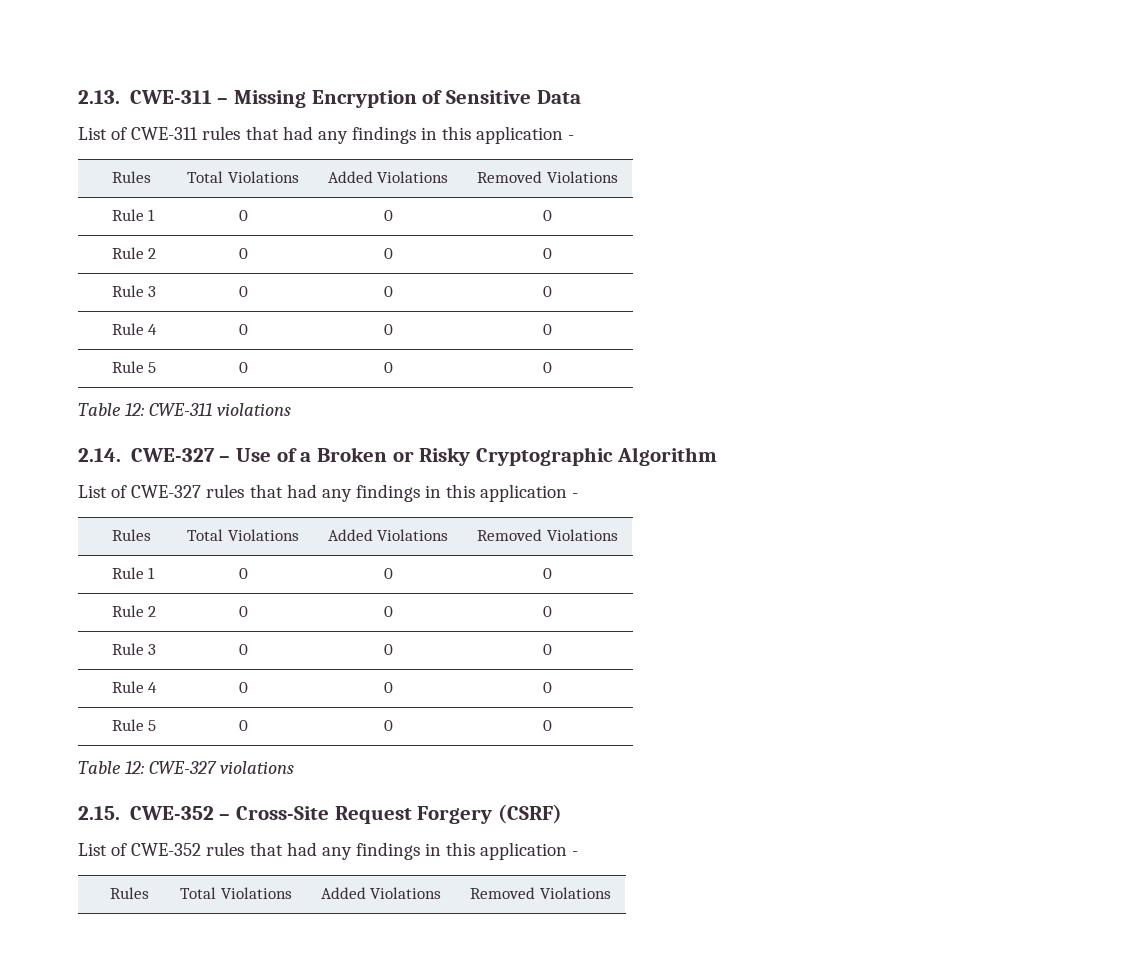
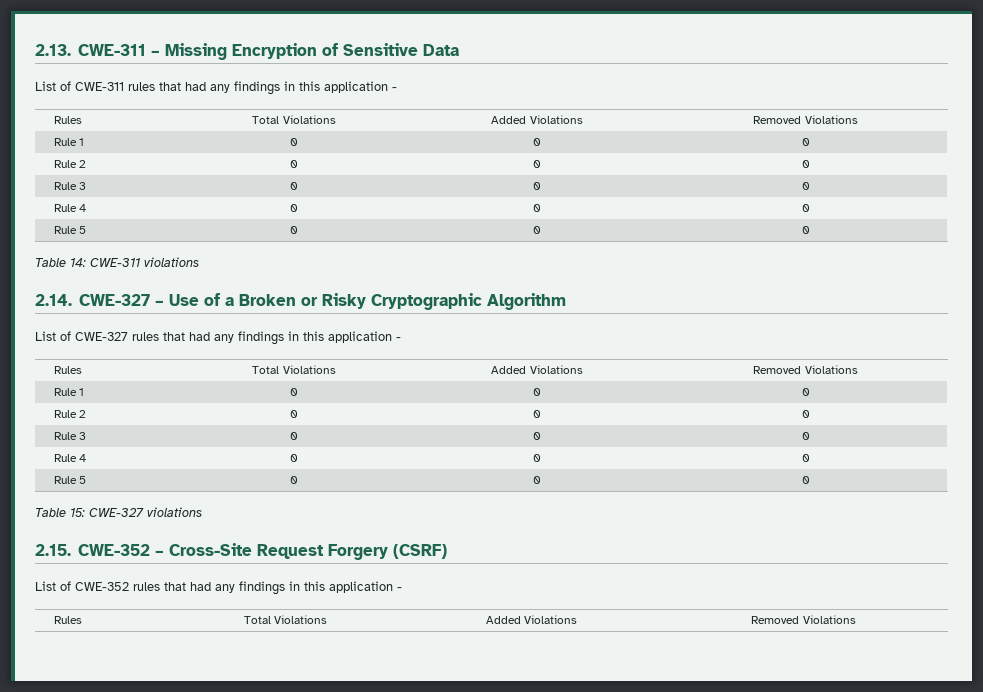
- Table 12: CWE-311 violations
+ Table 14: CWE-311 violations
- Table 12: CWE-327 violations
+ Table 15: CWE-327 violations

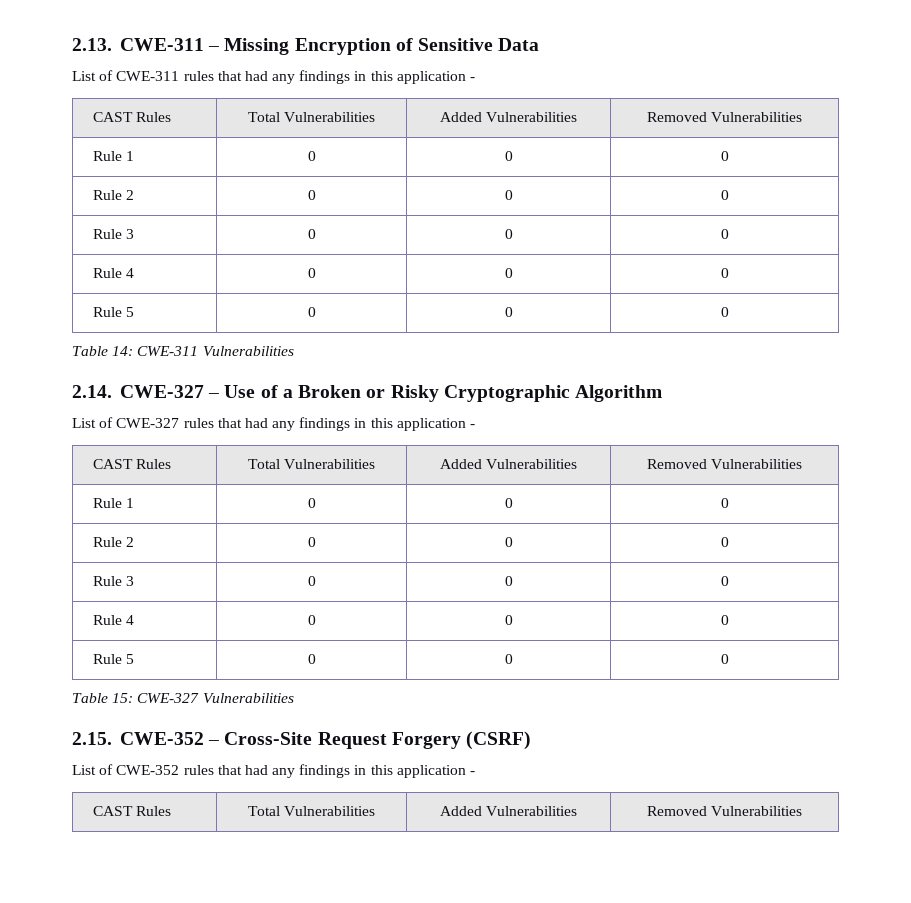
  List of CWE-311 rules that had any findings in this application -
- Rules | Total Violations | Added Violations | Removed Violations
+ CAST Rules | Total Vulnerabilities | Added Vulnerabilities | Removed Vulnerabilities
- Table 14: CWE-311 violations
+ Table 14: CWE-311 Vulnerabilities
  List of CWE-327 rules that had any findings in this application -
- Rules | Total Violations | Added Violations | Removed Violations
+ CAST Rules | Total Vulnerabilities | Added Vulnerabilities | Removed Vulnerabilities
- Table 15: CWE-327 violations
+ Table 15: CWE-327 Vulnerabilities
  List of CWE-352 rules that had any findings in this application -
- Rules | Total Violations | Added Violations | Removed Violations
+ CAST Rules | Total Vulnerabilities | Added Vulnerabilities | Removed Vulnerabilities

